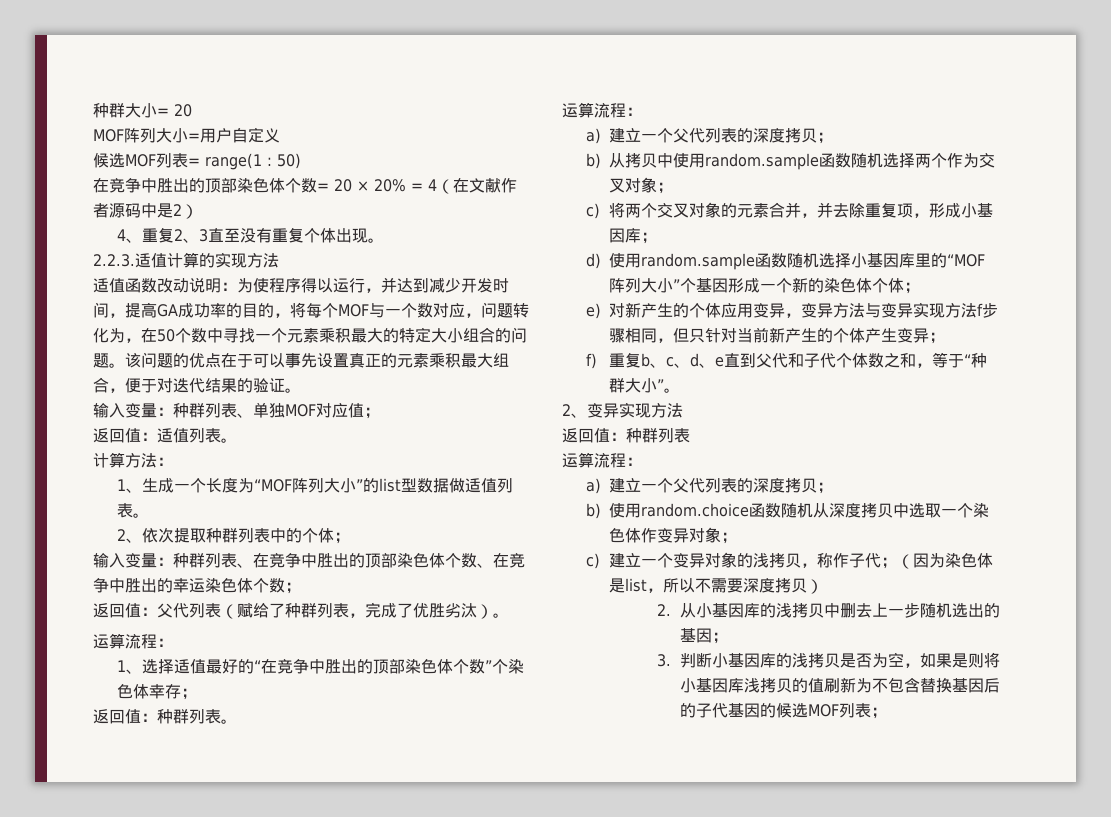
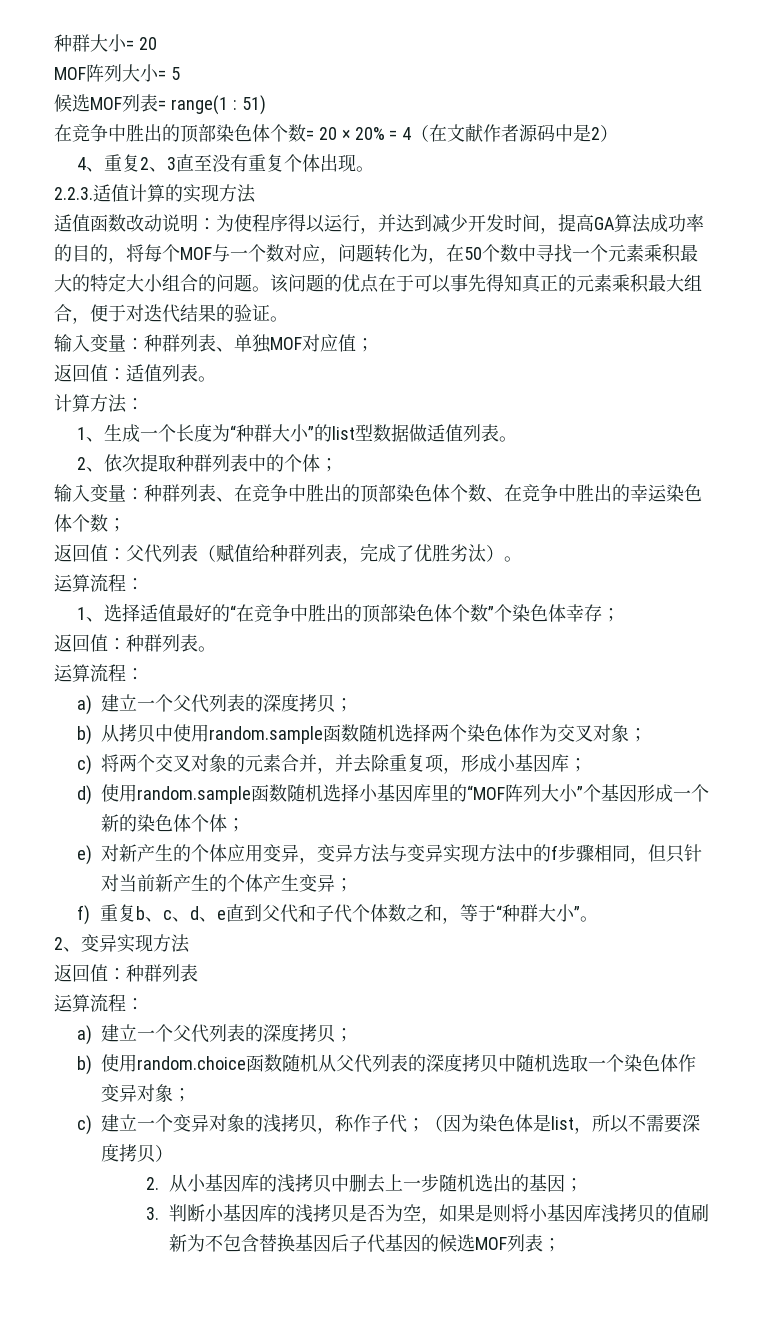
- MOF阵列大小=用户自定义
+ MOF阵列大小= 5
- 候选MOF列表= range(1 : 50)
+ 候选MOF列表= range(1 : 51)
- 适值函数改动说明：为使程序得以运行，并达到减少开发时间，提高GA成功率的目的，将每个MOF与一个数对应，问题转化为，在50个数中寻找一个元素乘积最大的特定大小组合的问题。
+ 适值函数改动说明：为使程序得以运行，并达到减少开发时间，提高GA算法成功率的目的，将每个MOF与一个数对应，问题转化为，在50个数中寻找一个元素乘积最大的特定大小组合的问题。
- 该问题的优点在于可以事先设置真正的元素乘积最大组合，便于对迭代结果的验证。
+ 该问题的优点在于可以事先得知真正的元素乘积最大组合，便于对迭代结果的验证。
- 1、生成一个长度为“MOF阵列大小”的list型数据做适值列表。
+ 1、生成一个长度为“种群大小”的list型数据做适值列表。
- 返回值：父代列表（赋给了种群列表，完成了优胜劣汰）。
+ 返回值：父代列表（赋值给种群列表，完成了优胜劣汰）。
- b)从拷贝中使用random.sample函数随机选择两个作为交叉对象；
+ b)从拷贝中使用random.sample函数随机选择两个染色体作为交叉对象；
- e)对新产生的个体应用变异，变异方法与变异实现方法f步骤相同，但只针对当前新产生的个体产生变异；
+ e)对新产生的个体应用变异，变异方法与变异实现方法中的f步骤相同，但只针对当前新产生的个体产生变异；
- b)使用random.choice函数随机从深度拷贝中选取一个染色体作变异对象；
+ b)使用random.choice函数随机从父代列表的深度拷贝中随机选取一个染色体作变异对象；
- 3.判断小基因库的浅拷贝是否为空，如果是则将小基因库浅拷贝的值刷新为不包含替换基因后的子代基因的候选MOF列表；
+ 3.判断小基因库的浅拷贝是否为空，如果是则将小基因库浅拷贝的值刷新为不包含替换基因后子代基因的候选MOF列表；

